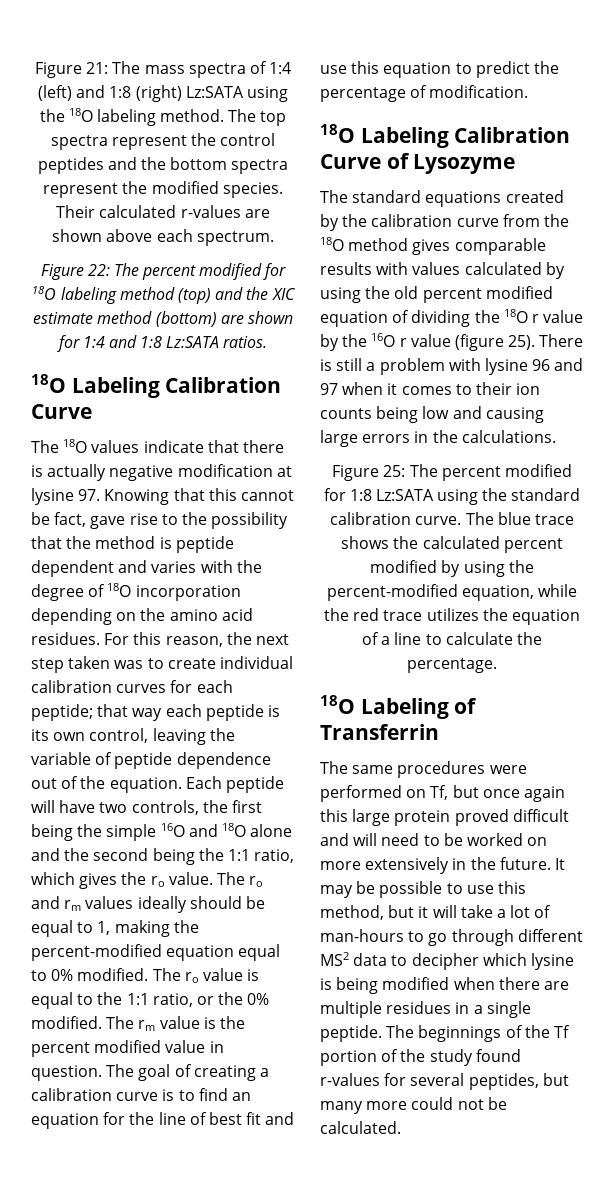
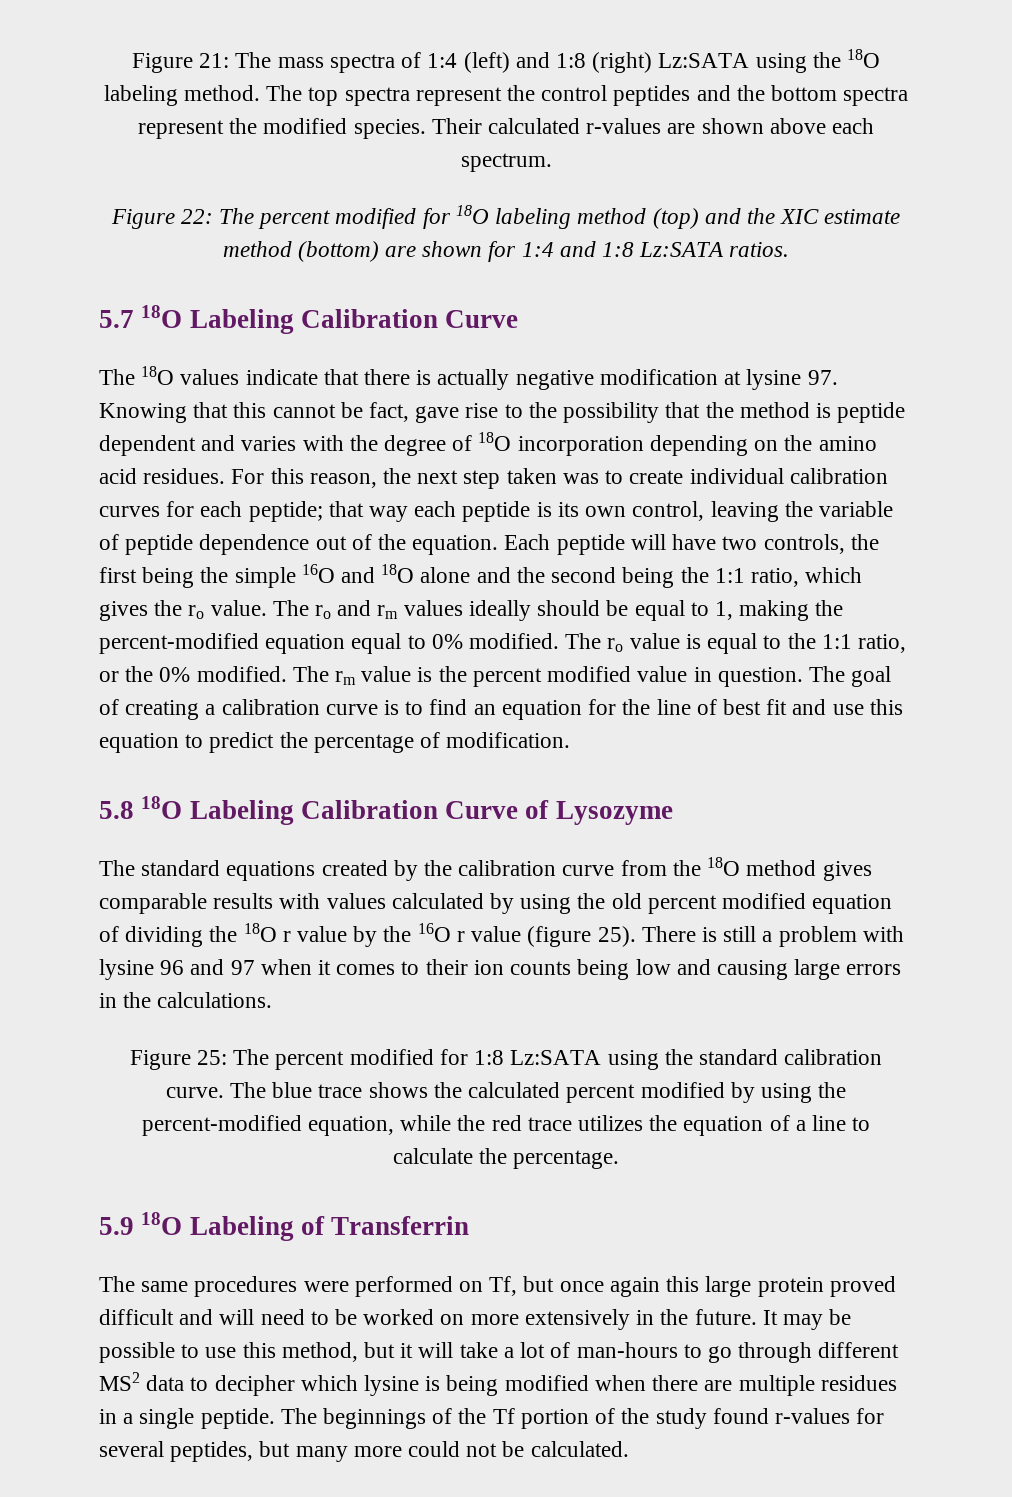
  Figure 22: The percent modified for 18O labeling method (top) and the XIC estimate method (bottom) are shown for 1:4 and 1:8 Lz:SATA ratios.
- 18O Labeling Calibration Curve
+ 5.7 18O Labeling Calibration Curve
- 18O Labeling Calibration Curve of Lysozyme
+ 5.8 18O Labeling Calibration Curve of Lysozyme
- 18O Labeling of Transferrin
+ 5.9 18O Labeling of Transferrin

